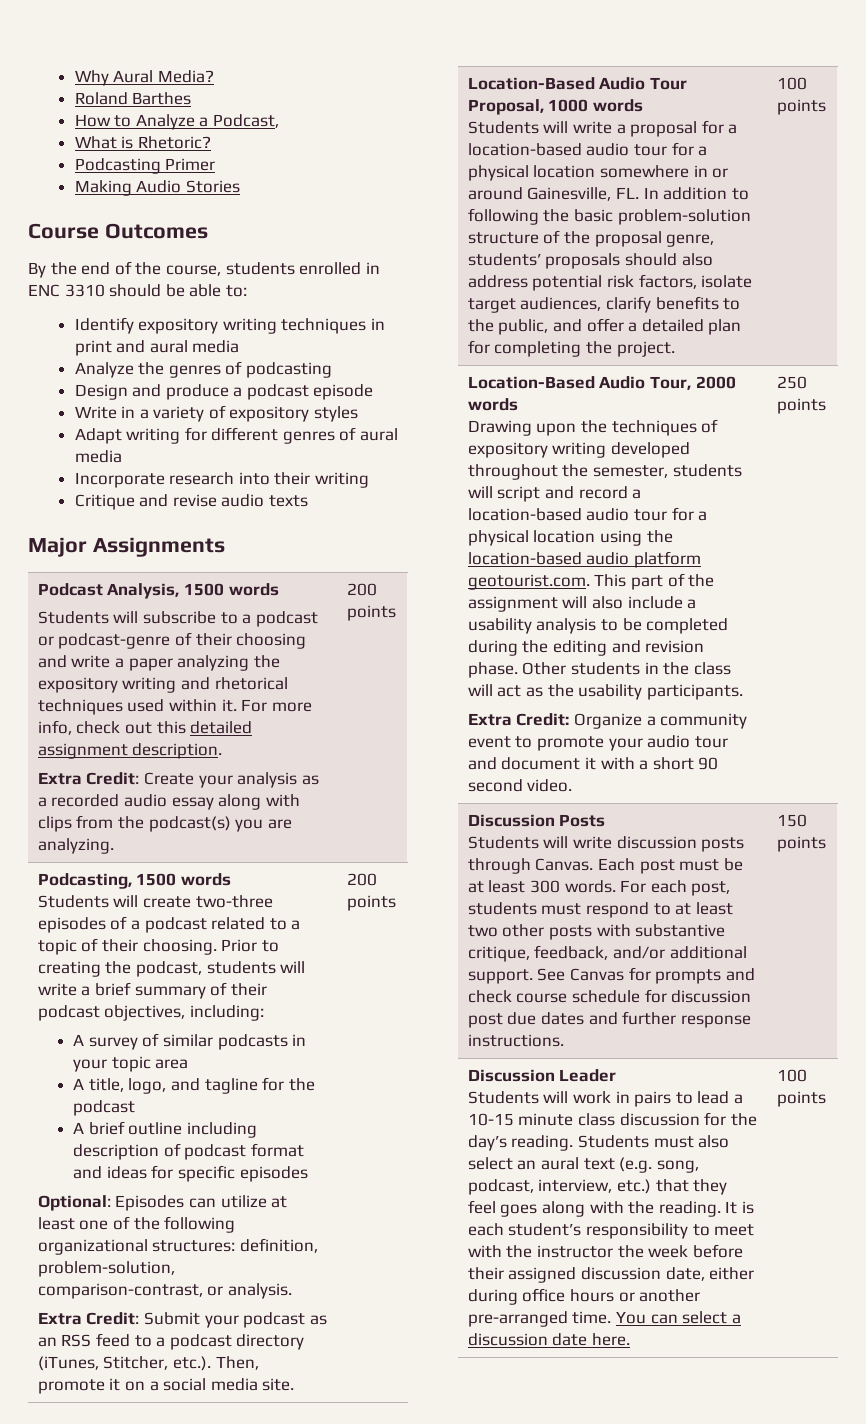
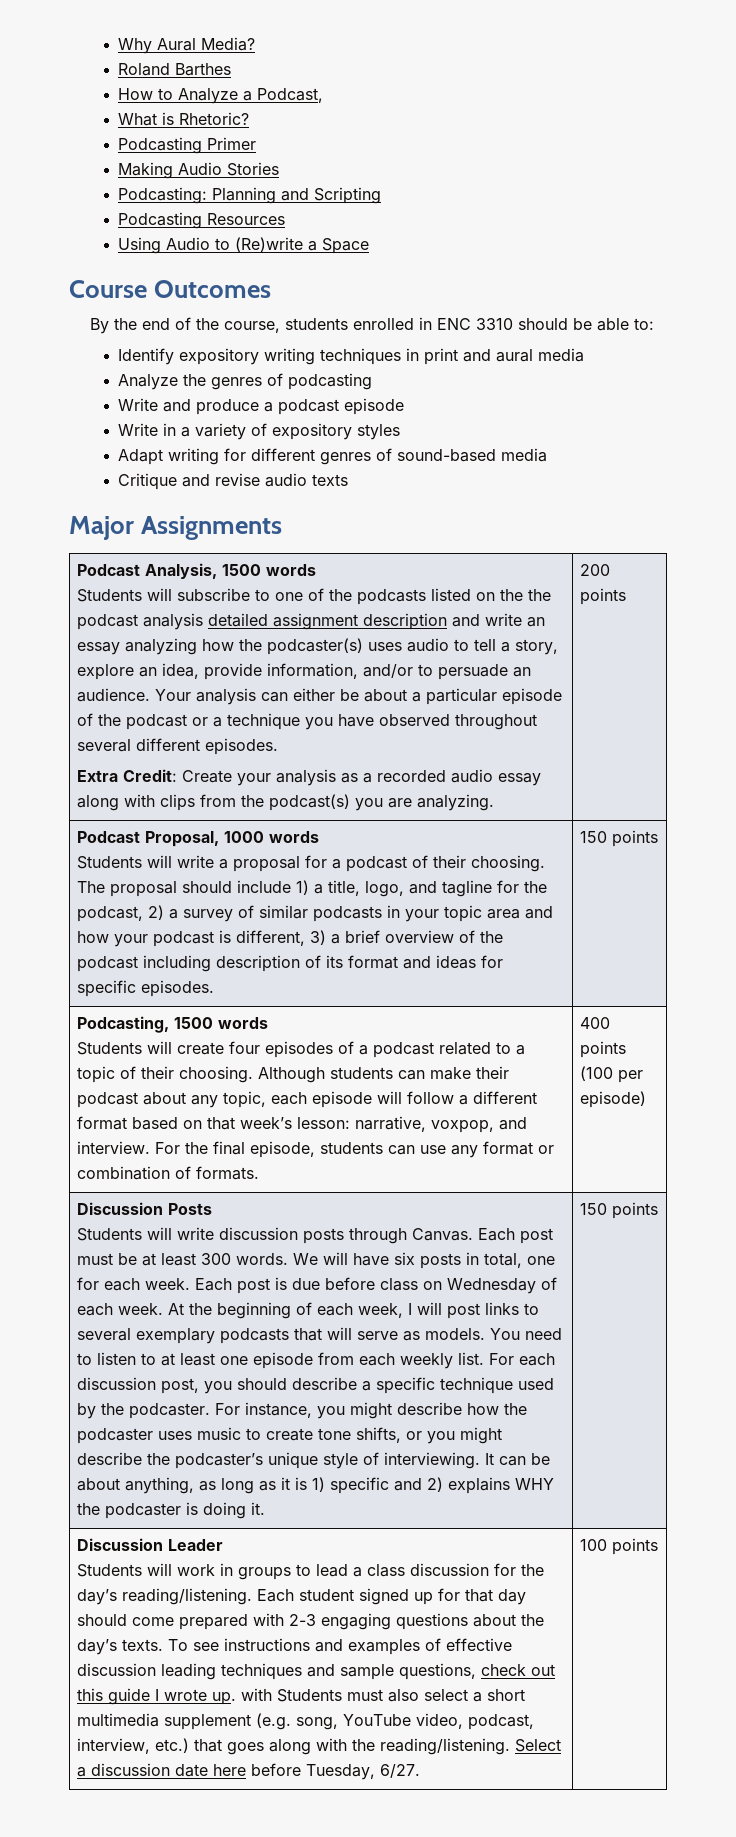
+ Podcasting: Planning and Scripting
+ Podcasting Resources
+ Using Audio to (Re)write a Space
- Design and produce a podcast episode
+ Write and produce a podcast episode
- Adapt writing for different genres of aural media
- Incorporate research into their writing
+ Adapt writing for different genres of sound-based media
- Students will subscribe to a podcast or podcast-genre of their choosing and write a paper analyzing the expository writing and rhetorical techniques used within it. For more info, check out this detailed assignment description.
+ Students will subscribe to one of the podcasts listed on the the podcast analysis detailed assignment description and write an essay analyzing how the podcaster(s) uses audio to tell a story, explore an idea, provide information, and/or to persuade an audience. Your analysis can either be about a particular episode of the podcast or a technique you have observed throughout several different episodes.
+ Podcast Proposal, 1000 words
+ Students will write a proposal for a podcast of their choosing. The proposal should include 1) a title, logo, and tagline for the podcast, 2) a survey of similar podcasts in your topic area and how your podcast is different, 3) a brief overview of the podcast including description of its format and ideas for specific episodes. | 150 points
- Students will create two-three episodes of a podcast related to a topic of their choosing.
+ Students will create four episodes of a podcast related to a topic of their choosing.
- Prior to creating the podcast, students will write a brief summary of their podcast objectives, including:
- A survey of similar podcasts in your topic area
- A title, logo, and tagline for the podcast
- A brief outline including description of podcast format and ideas for specific episodes
- Optional: Episodes can utilize at least one of the following organizational structures: definition, problem-solution, comparison-contrast, or analysis.
- Extra Credit: Submit your podcast as an RSS feed to a podcast directory (iTunes, Stitcher, etc.). Then, promote it on a social media site. | 200 points
- Location-Based Audio Tour Proposal, 1000 words
- Students will write a proposal for a location-based audio tour for a physical location somewhere in or around Gainesville, FL. In addition to following the basic problem-solution structure of the proposal genre, students’ proposals should also address potential risk factors, isolate target audiences, clarify benefits to the public, and offer a detailed plan for completing the project. | 100 points
- Location-Based Audio Tour, 2000 words
- Drawing upon the techniques of expository writing developed throughout the semester, students will script and record a location-based audio tour for a physical location using the location-based audio platform geotourist.com. This part of the assignment will also include a usability analysis to be completed during the editing and revision phase. Other students in the class will act as the usability participants.
- Extra Credit: Organize a community event to promote your audio tour and document it with a short 90 second video. | 250 points
+ Although students can make their podcast about any topic, each episode will follow a different format based on that week’s lesson: narrative, voxpop, and interview. For the final episode, students can use any format or combination of formats. | 400 points (100 per episode)
- For each post, students must respond to at least two other posts with substantive critique, feedback, and/or additional support. See Canvas for prompts and check course schedule for discussion post due dates and further response instructions.
+ We will have six posts in total, one for each week. Each post is due before class on Wednesday of each week. At the beginning of each week, I will post links to several exemplary podcasts that will serve as models. You need to listen to at least one episode from each weekly list. For each discussion post, you should describe a specific technique used by the podcaster. For instance, you might describe how the podcaster uses music to create tone shifts, or you might describe the podcaster’s unique style of interviewing. It can be about anything, as long as it is 1) specific and 2) explains WHY the podcaster is doing it.
- Students will work in pairs to lead a 10-15 minute class discussion for the day’s reading. Students must also select an aural text (e.g. song, podcast, interview, etc.) that they feel goes along with the reading. It is each student’s responsibility to meet with the instructor the week before their assigned discussion date, either during office hours or another pre-arranged time. You can select a discussion date here.
+ Students will work in groups to lead a class discussion for the day’s reading/listening. Each student signed up for that day should come prepared with 2-3 engaging questions about the day’s texts. To see instructions and examples of effective discussion leading techniques and sample questions, check out this guide I wrote up. with Students must also select a short multimedia supplement (e.g. song, YouTube video, podcast, interview, etc.) that goes along with the reading/listening. Select a discussion date here before Tuesday, 6/27.

